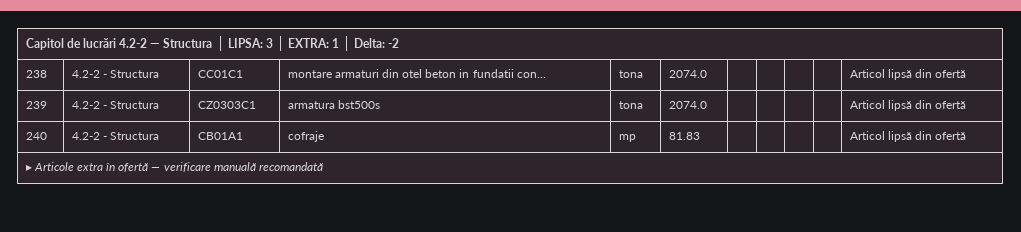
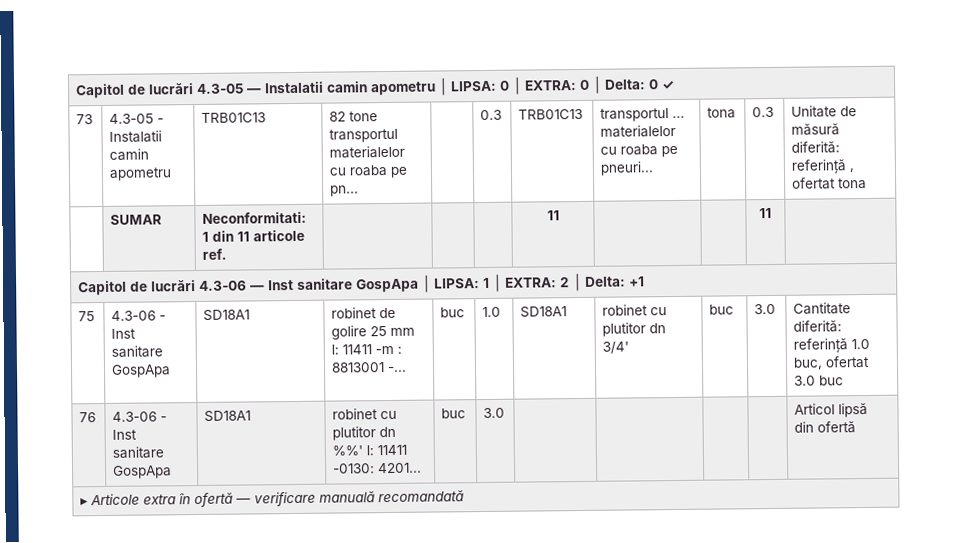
- Capitol de lucrări 4.2-2 — Structura │ LIPSA: 3 │ EXTRA: 1 │ Delta: -2
- 238 | 4.2-2 - Structura | CC01C1 | montare armaturi din otel beton in fundatii con... | tona | 2074.0 | | | | | Articol lipsă din ofertă
- 239 | 4.2-2 - Structura | CZ0303C1 | armatura bst500s | tona | 2074.0 | | | | | Articol lipsă din ofertă
- 240 | 4.2-2 - Structura | CB01A1 | cofraje | mp | 81.83 | | | | | Articol lipsă din ofertă
+ Capitol de lucrări 4.3-05 — Instalatii camin apometru │ LIPSA: 0 │ EXTRA: 0 │ Delta: 0 ✓
+ 73 | 4.3-05 - Instalatii camin apometru | TRB01C13 | 82 tone transportul materialelor cu roaba pe pn... | | 0.3 | TRB01C13 | transportul ... materialelor cu roaba pe pneuri... | tona | 0.3 | Unitate de măsură diferită: referință , ofertat tona
+ | SUMAR | Neconformitati: 1 din 11 articole ref. | | | | 11 | | | 11 |
+ Capitol de lucrări 4.3-06 — Inst sanitare GospApa │ LIPSA: 1 │ EXTRA: 2 │ Delta: +1
+ 75 | 4.3-06 - Inst sanitare GospApa | SD18A1 | robinet de golire 25 mm l: 11411 -m : 8813001 -... | buc | 1.0 | SD18A1 | robinet cu plutitor dn 3/4' | buc | 3.0 | Cantitate diferită: referință 1.0 buc, ofertat 3.0 buc
+ 76 | 4.3-06 - Inst sanitare GospApa | SD18A1 | robinet cu plutitor dn %%' l: 11411 -0130: 4201... | buc | 3.0 | | | | | Articol lipsă din ofertă

